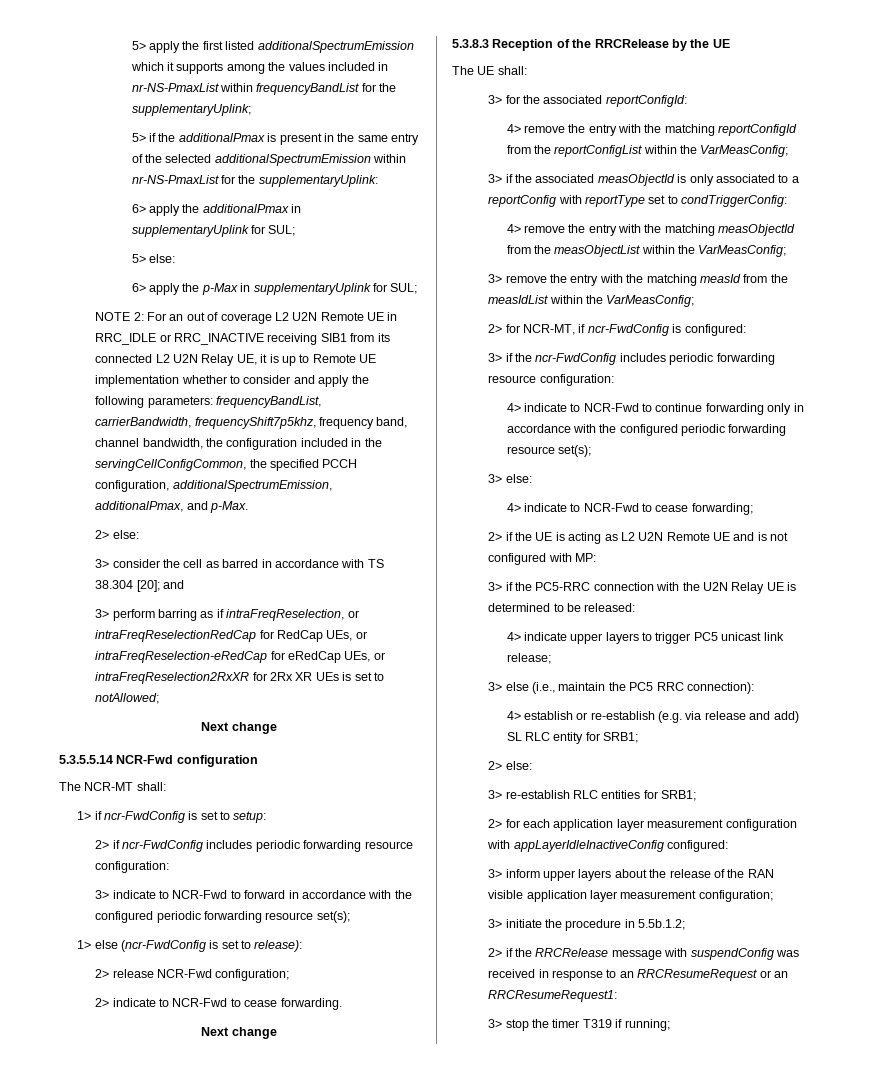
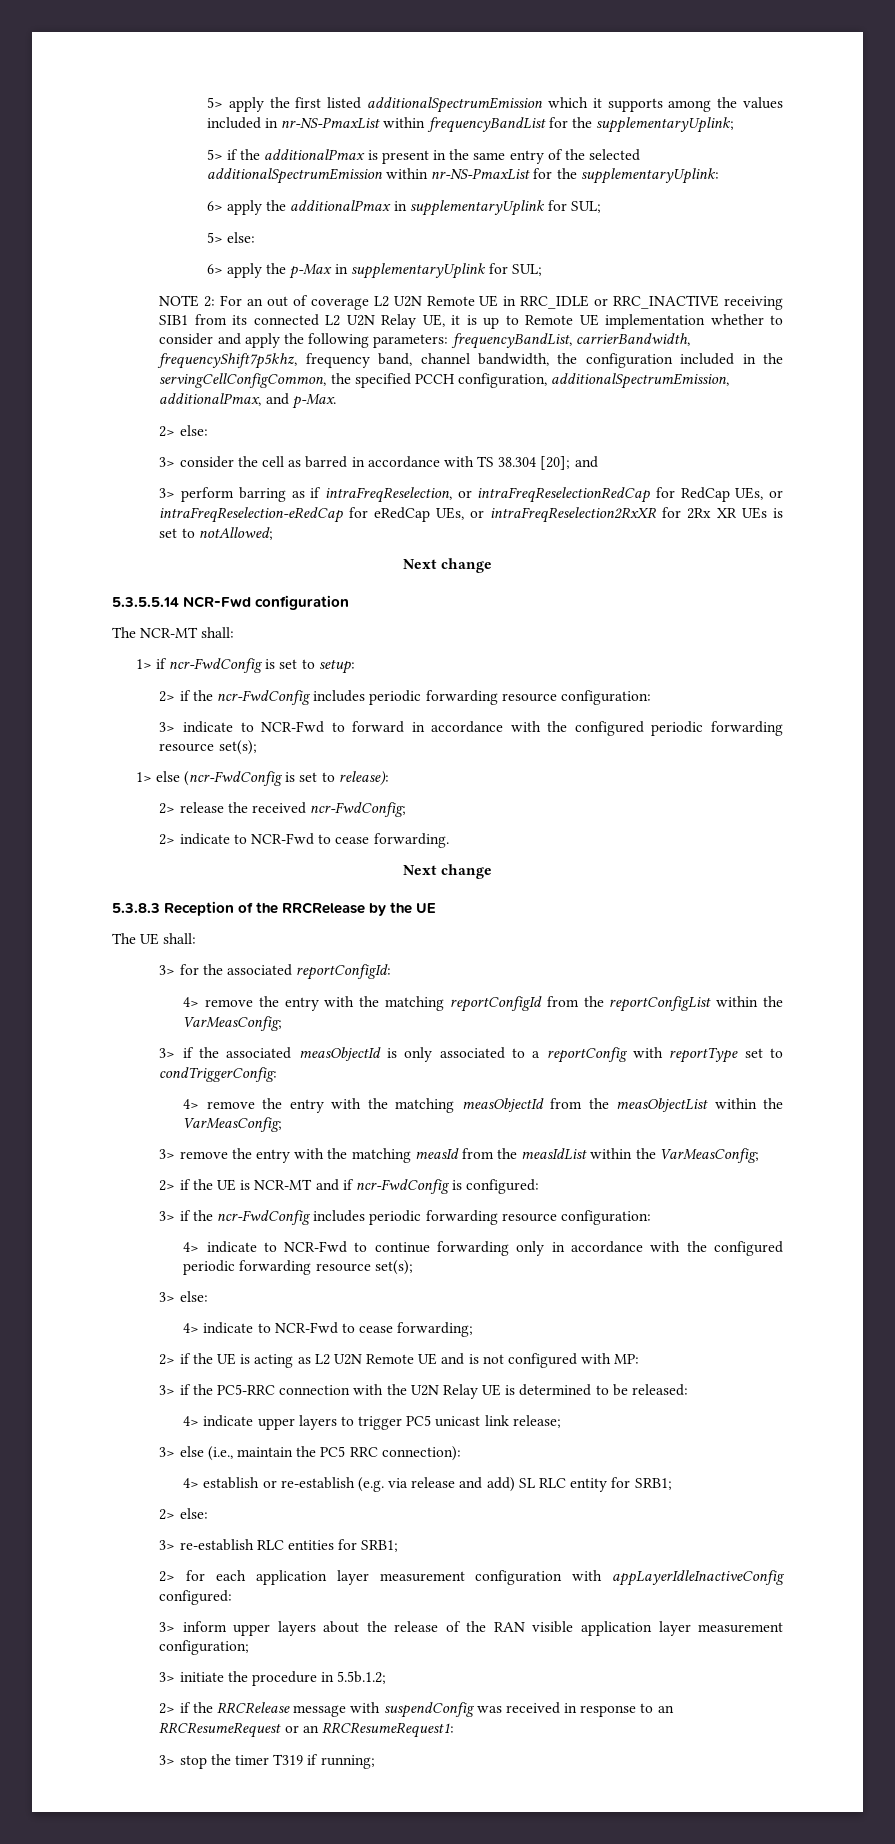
- 2> if ncr-FwdConfig includes periodic forwarding resource configuration:
+ 2> if the ncr-FwdConfig includes periodic forwarding resource configuration:
- 2> release NCR-Fwd configuration;
+ 2> release the received ncr-FwdConfig;
- 2> for NCR-MT, if ncr-FwdConfig is configured:
+ 2> if the UE is NCR-MT and if ncr-FwdConfig is configured:

